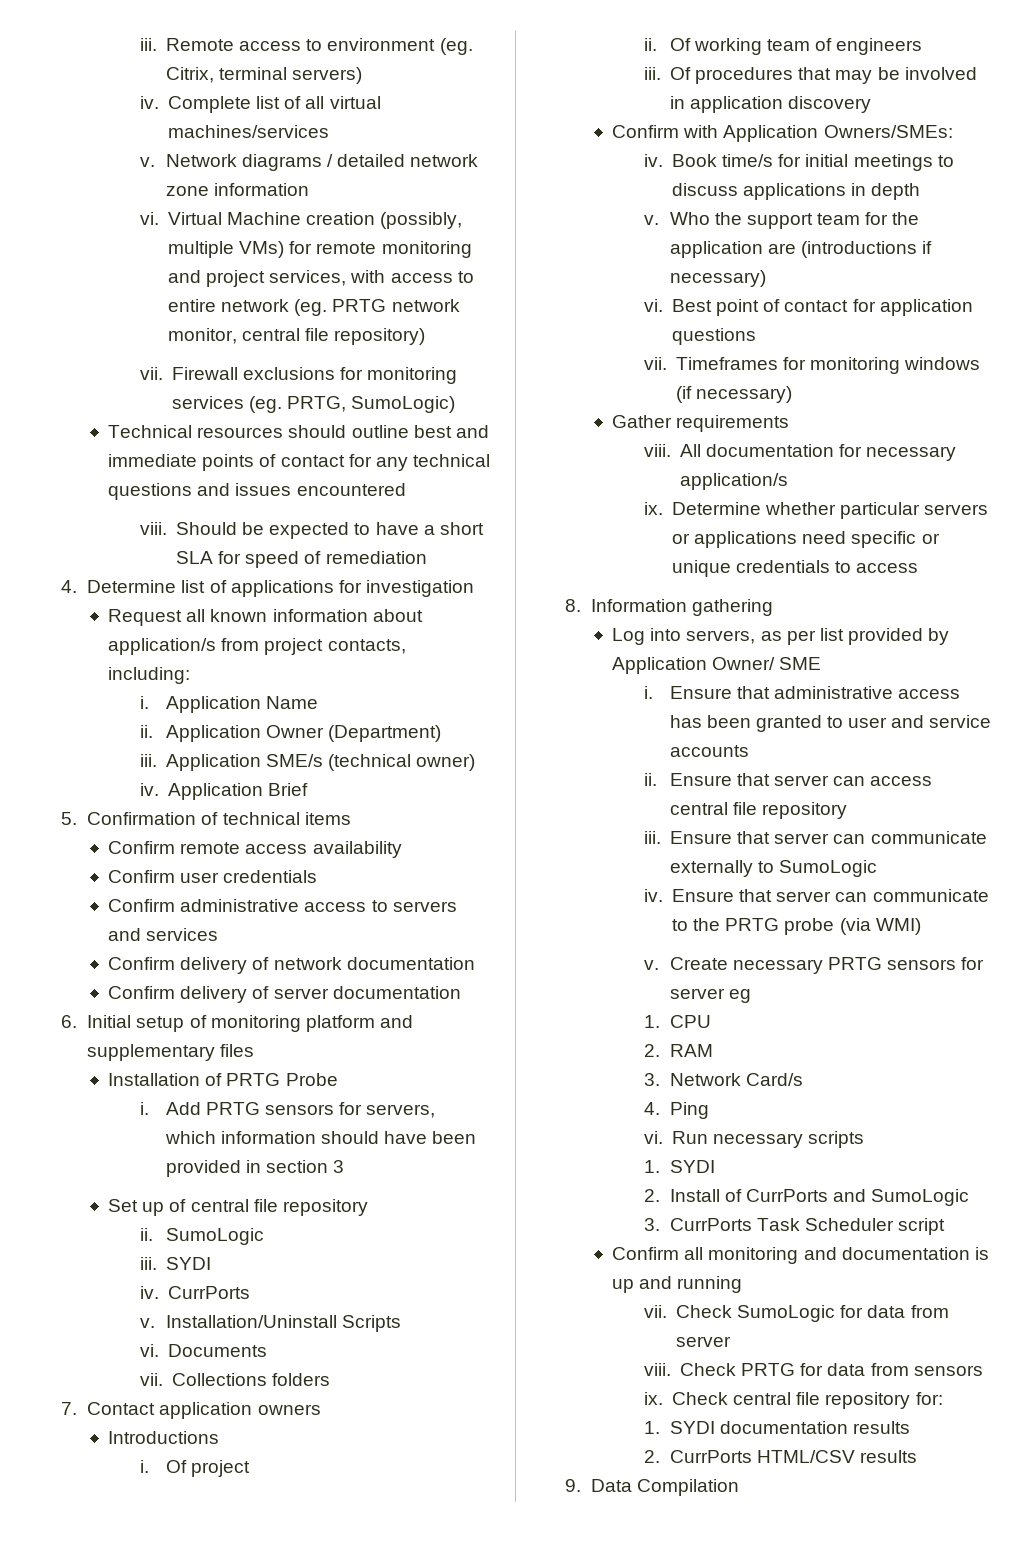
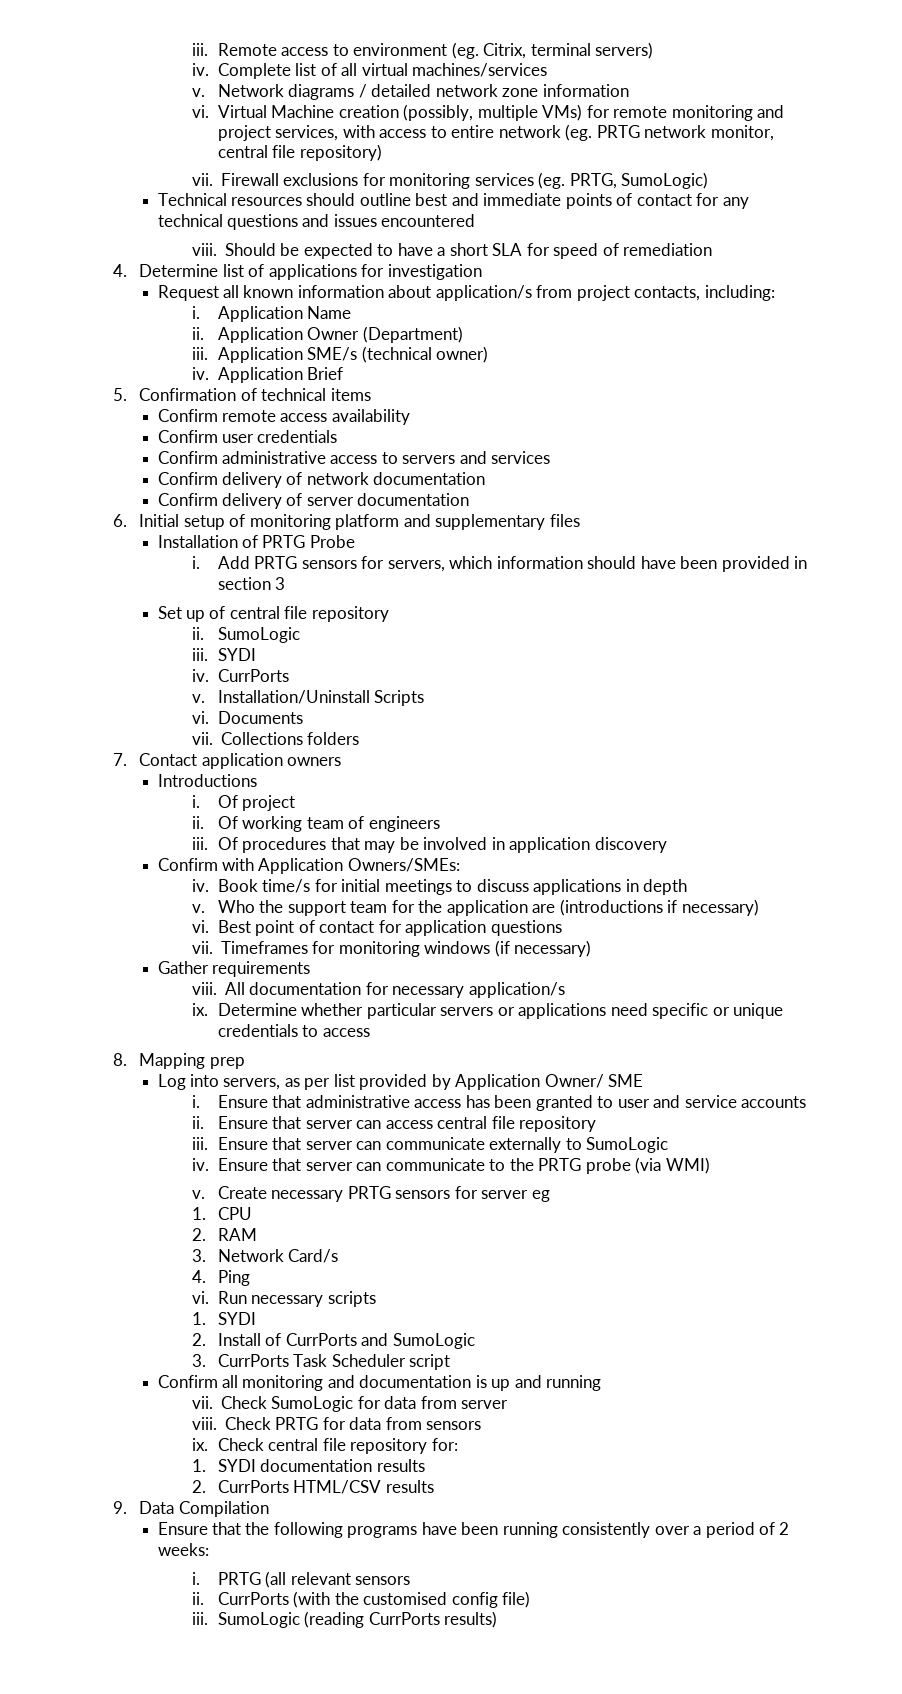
- 8. Information gathering
+ 8. Mapping prep
+ Ensure that the following programs have been running consistently over a period of 2 weeks:
+ i. PRTG (all relevant sensors
+ ii. CurrPorts (with the customised config file)
+ iii. SumoLogic (reading CurrPorts results)

